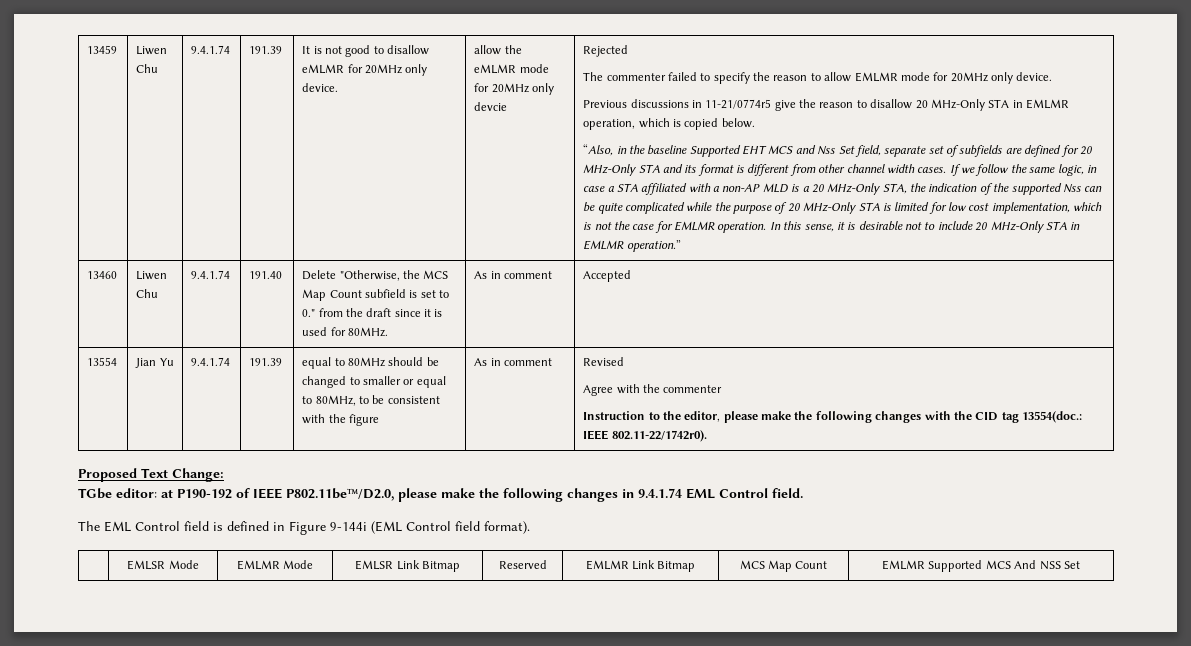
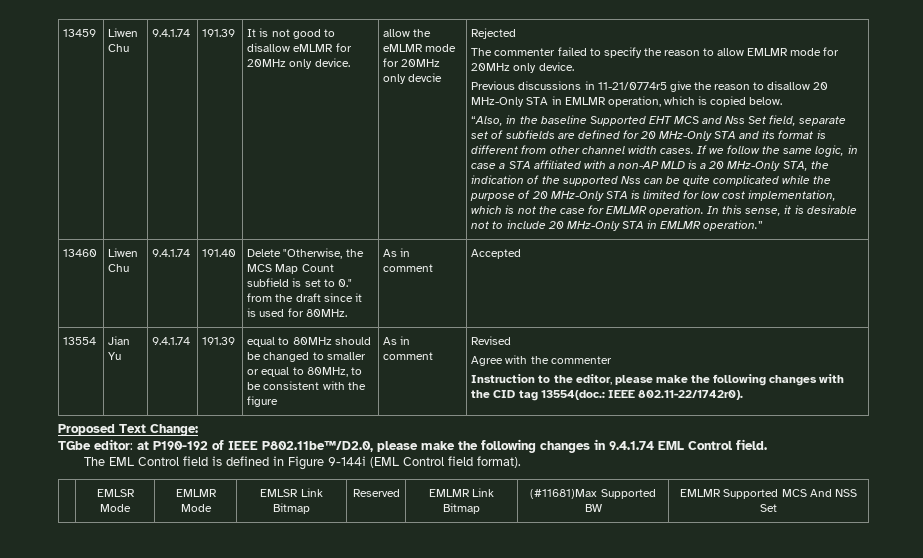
- | EMLSR Mode | EMLMR Mode | EMLSR Link Bitmap | Reserved | EMLMR Link Bitmap | MCS Map Count | EMLMR Supported MCS And NSS Set
+ | EMLSR Mode | EMLMR Mode | EMLSR Link Bitmap | Reserved | EMLMR Link Bitmap | (#11681)Max Supported BW | EMLMR Supported MCS And NSS Set

